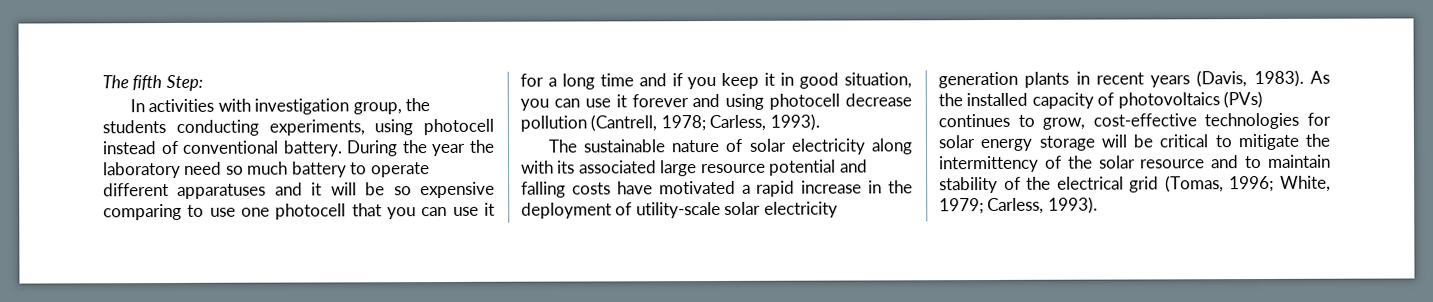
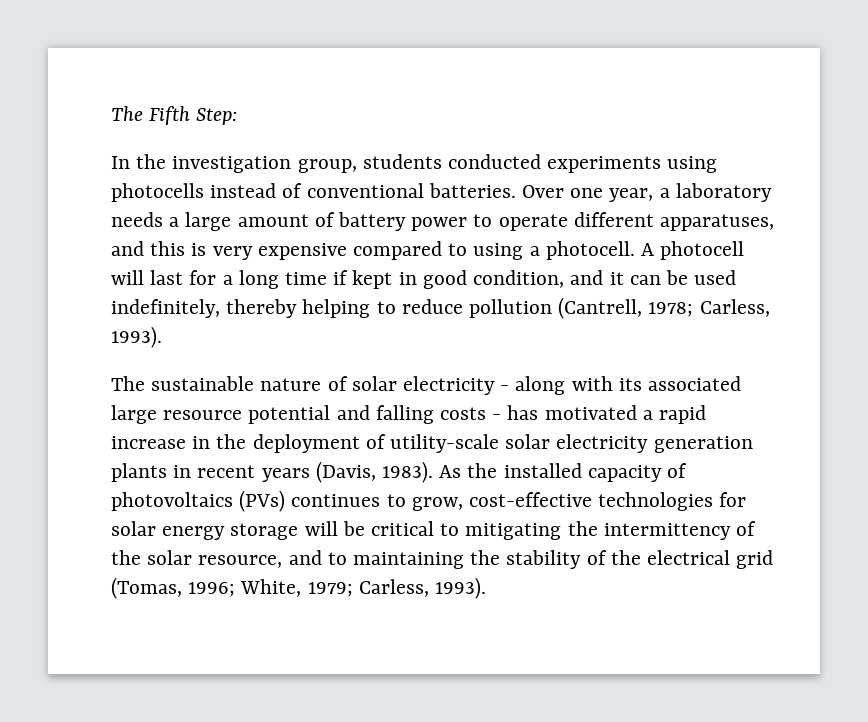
- The fifth Step:
+ The Fifth Step:
- In activities with investigation group, the students conducting experiments, using photocell instead of conventional battery. During the year the laboratory need so much battery to operate different apparatuses and it will be so expensive comparing to use one photocell that you can use it for a long time and if you keep it in good situation, you can use it forever and using photocell decrease pollution (Cantrell, 1978; Carless, 1993).
+ In the investigation group, students conducted experiments using photocells instead of conventional batteries. Over one year, a laboratory needs a large amount of battery power to operate different apparatuses, and this is very expensive compared to using a photocell. A photocell will last for a long time if kept in good condition, and it can be used indefinitely, thereby helping to reduce pollution (Cantrell, 1978; Carless, 1993).
- The sustainable nature of solar electricity along with its associated large resource potential and falling costs have motivated a rapid increase in the deployment of utility-scale solar electricity generation plants in recent years (Davis, 1983).
+ The sustainable nature of solar electricity - along with its associated large resource potential and falling costs - has motivated a rapid increase in the deployment of utility-scale solar electricity generation plants in recent years (Davis, 1983).
- As the installed capacity of photovoltaics (PVs) continues to grow, cost-effective technologies for solar energy storage will be critical to mitigate the intermittency of the solar resource and to maintain stability of the electrical grid (Tomas, 1996; White, 1979; Carless, 1993).
+ As the installed capacity of photovoltaics (PVs) continues to grow, cost-effective technologies for solar energy storage will be critical to mitigating the intermittency of the solar resource, and to maintaining the stability of the electrical grid (Tomas, 1996; White, 1979; Carless, 1993).

